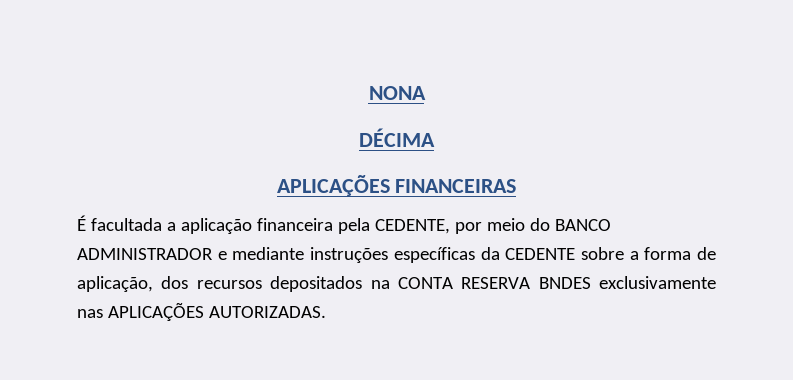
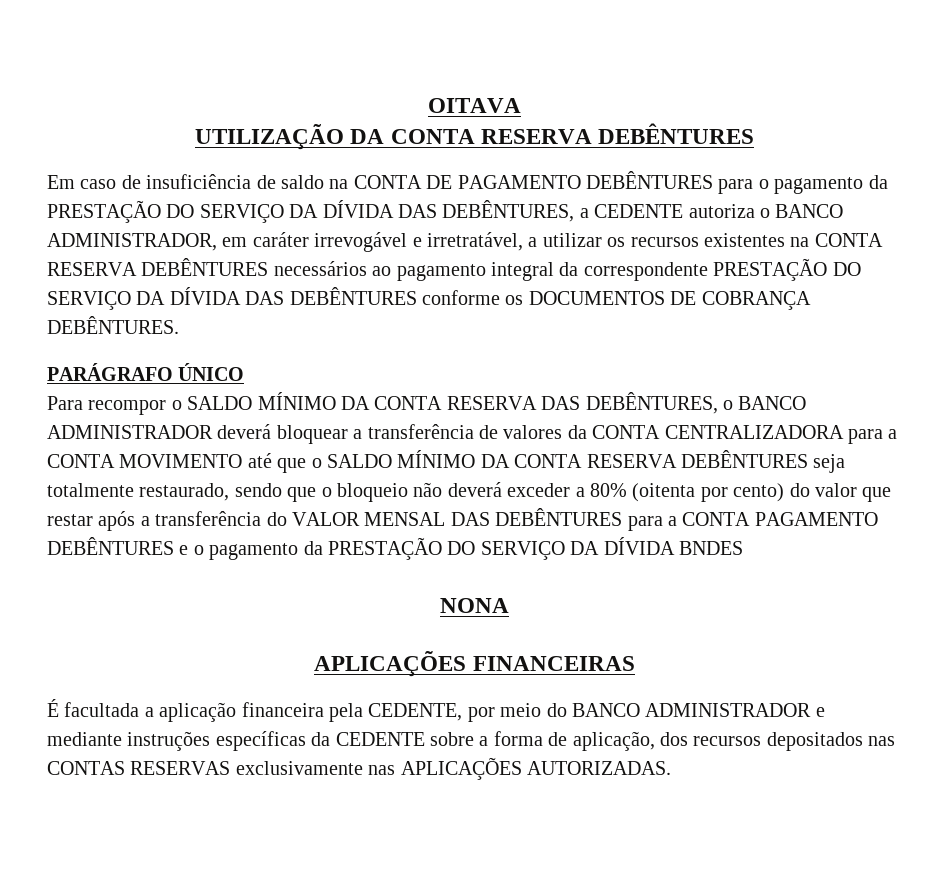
+ OITAVA
+ UTILIZAÇÃO DA CONTA RESERVA DEBÊNTURES
+ Em caso de insuficiência de saldo na CONTA DE PAGAMENTO DEBÊNTURES para o pagamento da PRESTAÇÃO DO SERVIÇO DA DÍVIDA DAS DEBÊNTURES, a CEDENTE autoriza o BANCO ADMINISTRADOR, em caráter irrevogável e irretratável, a utilizar os recursos existentes na CONTA RESERVA DEBÊNTURES necessários ao pagamento integral da correspondente PRESTAÇÃO DO SERVIÇO DA DÍVIDA DAS DEBÊNTURES conforme os DOCUMENTOS DE COBRANÇA DEBÊNTURES.
+ PARÁGRAFO ÚNICO
+ Para recompor o SALDO MÍNIMO DA CONTA RESERVA DAS DEBÊNTURES, o BANCO ADMINISTRADOR deverá bloquear a transferência de valores da CONTA CENTRALIZADORA para a CONTA MOVIMENTO até que o SALDO MÍNIMO DA CONTA RESERVA DEBÊNTURES seja totalmente restaurado, sendo que o bloqueio não deverá exceder a 80% (oitenta por cento) do valor que restar após a transferência do VALOR MENSAL DAS DEBÊNTURES para a CONTA PAGAMENTO DEBÊNTURES e o pagamento da PRESTAÇÃO DO SERVIÇO DA DÍVIDA BNDES
- DÉCIMA
- É facultada a aplicação financeira pela CEDENTE, por meio do BANCO ADMINISTRADOR e mediante instruções específicas da CEDENTE sobre a forma de aplicação, dos recursos depositados na CONTA RESERVA BNDES exclusivamente nas APLICAÇÕES AUTORIZADAS.
+ É facultada a aplicação financeira pela CEDENTE, por meio do BANCO ADMINISTRADOR e mediante instruções específicas da CEDENTE sobre a forma de aplicação, dos recursos depositados nas CONTAS RESERVAS exclusivamente nas APLICAÇÕES AUTORIZADAS.

